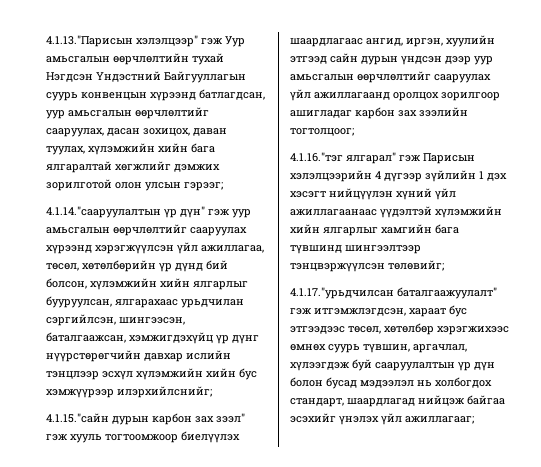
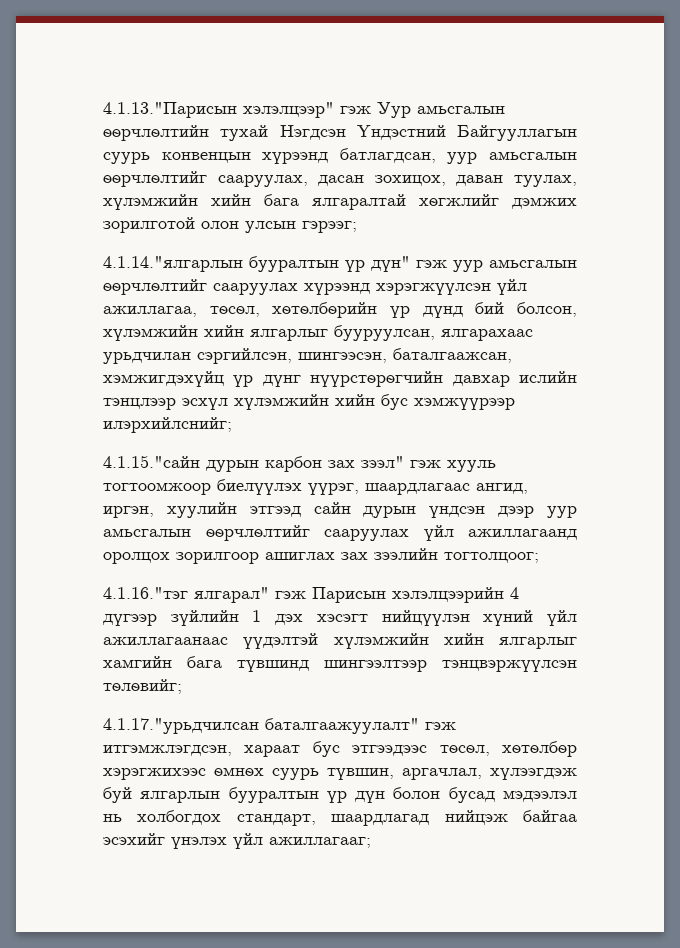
- 4.1.14."сааруулалтын үр дүн" гэж уур амьсгалын өөрчлөлтийг сааруулах хүрээнд хэрэгжүүлсэн үйл ажиллагаа, төсөл, хөтөлбөрийн үр дүнд бий болсон, хүлэмжийн хийн ялгарлыг бууруулсан, ялгарахаас урьдчилан сэргийлсэн, шингээсэн, баталгаажсан, хэмжигдэхүйц үр дүнг нүүрстөрөгчийн давхар ислийн тэнцлээр эсхүл хүлэмжийн хийн бус хэмжүүрээр илэрхийлснийг;
+ 4.1.14."ялгарлын бууралтын үр дүн" гэж уур амьсгалын өөрчлөлтийг сааруулах хүрээнд хэрэгжүүлсэн үйл ажиллагаа, төсөл, хөтөлбөрийн үр дүнд бий болсон, хүлэмжийн хийн ялгарлыг бууруулсан, ялгарахаас урьдчилан сэргийлсэн, шингээсэн, баталгаажсан, хэмжигдэхүйц үр дүнг нүүрстөрөгчийн давхар ислийн тэнцлээр эсхүл хүлэмжийн хийн бус хэмжүүрээр илэрхийлснийг;
- 4.1.15."сайн дурын карбон зах зээл" гэж хууль тогтоомжоор биелүүлэх шаардлагаас ангид, иргэн, хуулийн этгээд сайн дурын үндсэн дээр уур амьсгалын өөрчлөлтийг сааруулах үйл ажиллагаанд оролцох зорилгоор ашигладаг карбон зах зээлийн тогтолцоог;
+ 4.1.15."сайн дурын карбон зах зээл" гэж хууль тогтоомжоор биелүүлэх үүрэг, шаардлагаас ангид, иргэн, хуулийн этгээд сайн дурын үндсэн дээр уур амьсгалын өөрчлөлтийг сааруулах үйл ажиллагаанд оролцох зорилгоор ашиглах зах зээлийн тогтолцоог;
- 4.1.17."урьдчилсан баталгаажуулалт" гэж итгэмжлэгдсэн, хараат бус этгээдээс төсөл, хөтөлбөр хэрэгжихээс өмнөх суурь түвшин, аргачлал, хүлээгдэж буй сааруулалтын үр дүн болон бусад мэдээлэл нь холбогдох стандарт, шаардлагад нийцэж байгаа эсэхийг үнэлэх үйл ажиллагааг;
+ 4.1.17."урьдчилсан баталгаажуулалт" гэж итгэмжлэгдсэн, хараат бус этгээдээс төсөл, хөтөлбөр хэрэгжихээс өмнөх суурь түвшин, аргачлал, хүлээгдэж буй ялгарлын бууралтын үр дүн болон бусад мэдээлэл нь холбогдох стандарт, шаардлагад нийцэж байгаа эсэхийг үнэлэх үйл ажиллагааг;

